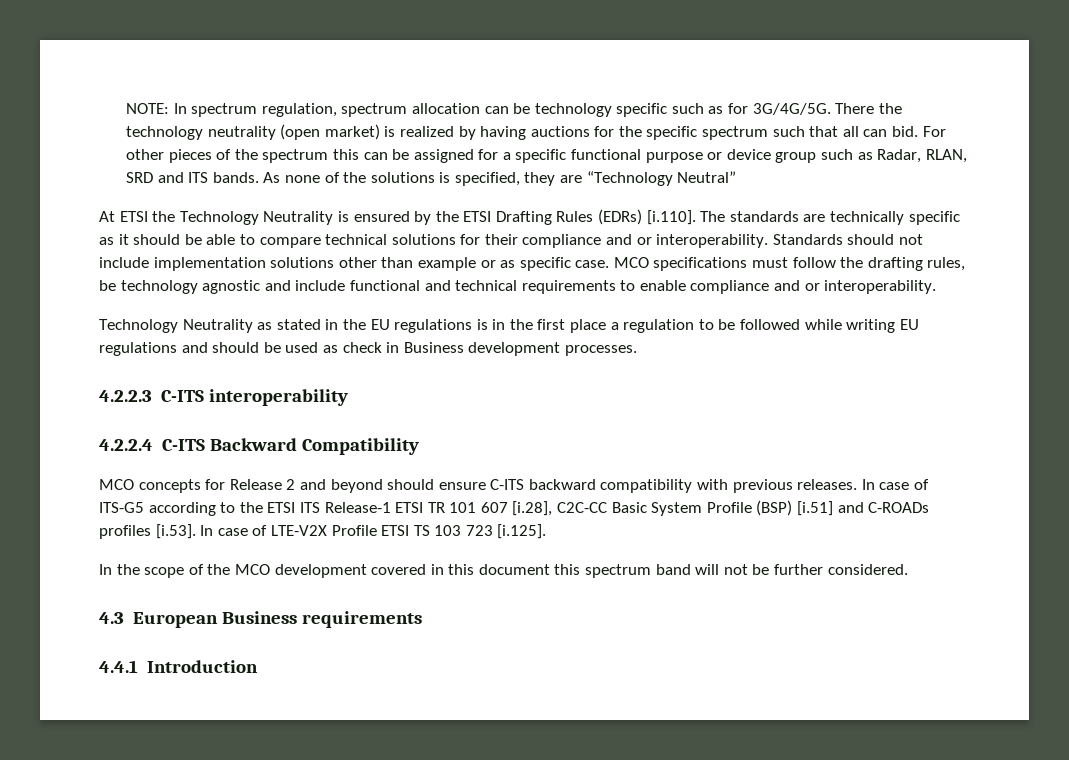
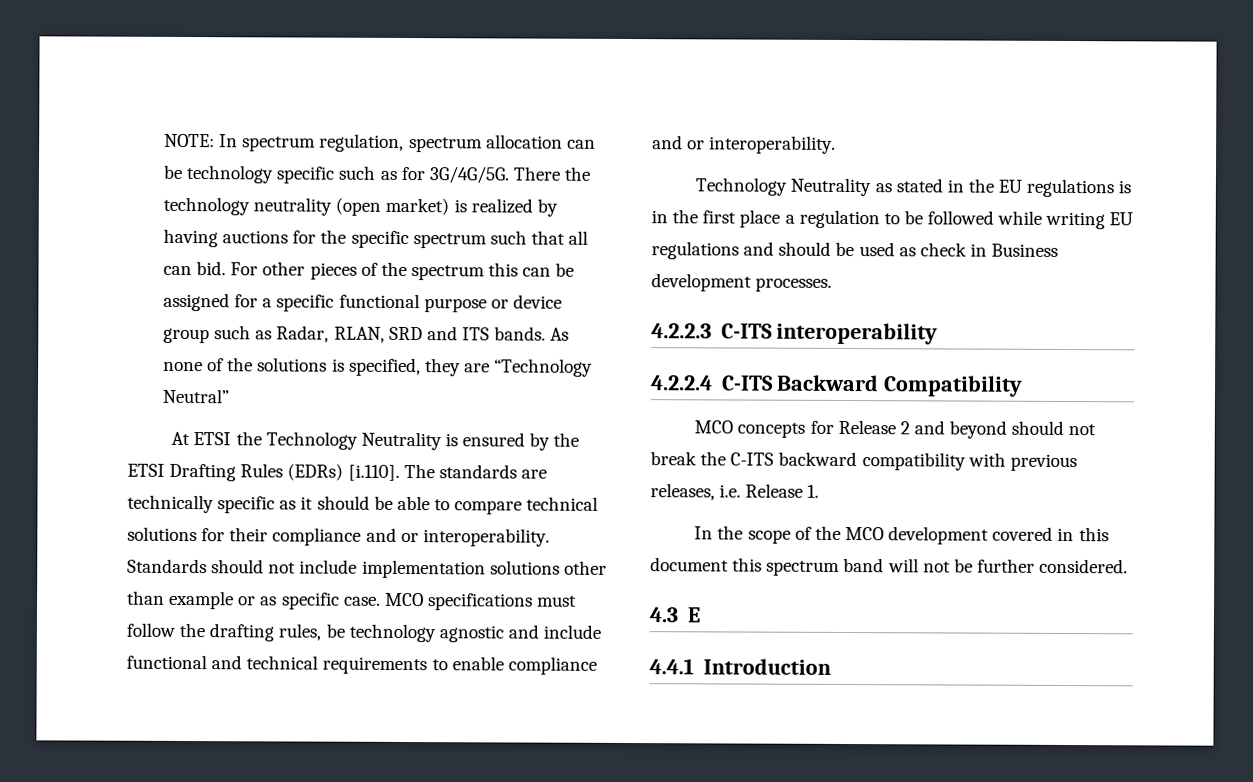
- MCO concepts for Release 2 and beyond should ensure C-ITS backward compatibility with previous releases. In case of ITS-G5 according to the ETSI ITS Release-1 ETSI TR 101 607 [i.28], C2C-CC Basic System Profile (BSP) [i.51] and C-ROADs profiles [i.53]. In case of LTE-V2X Profile ETSI TS 103 723 [i.125].
+ MCO concepts for Release 2 and beyond should not break the C-ITS backward compatibility with previous releases, i.e. Release 1.
- 4.3 European Business requirements
+ 4.3 E

